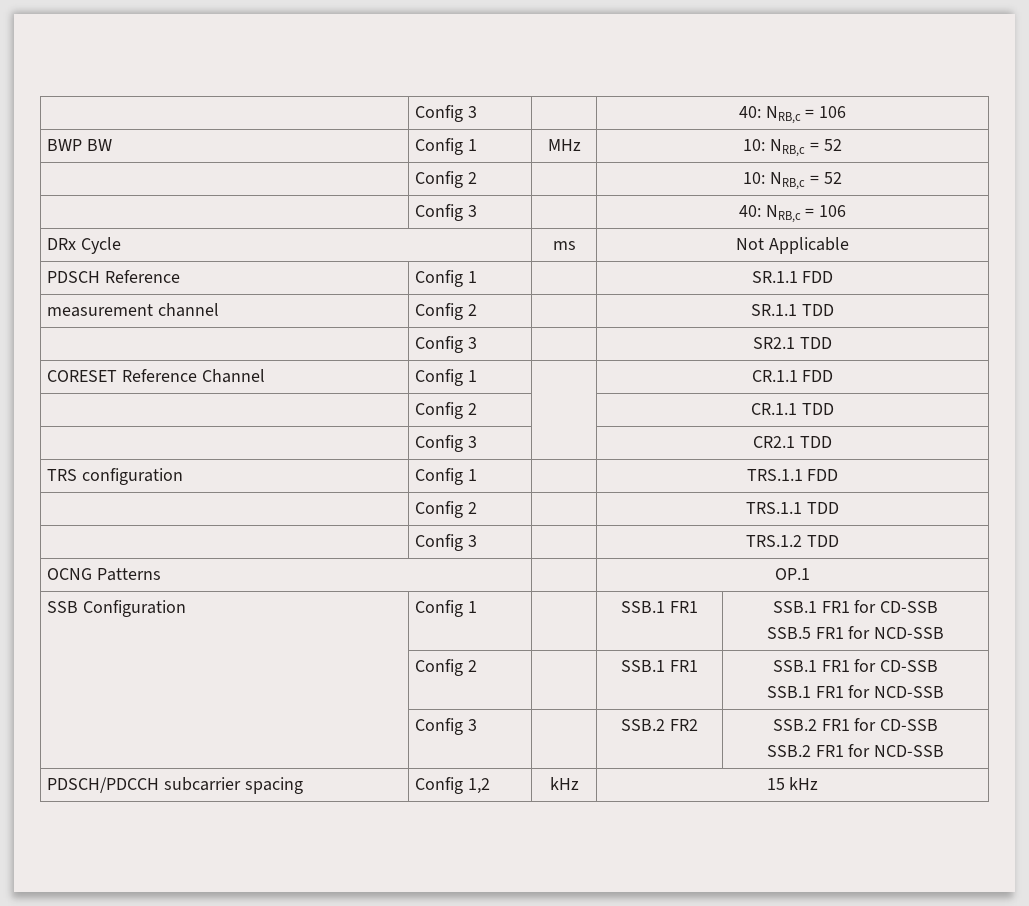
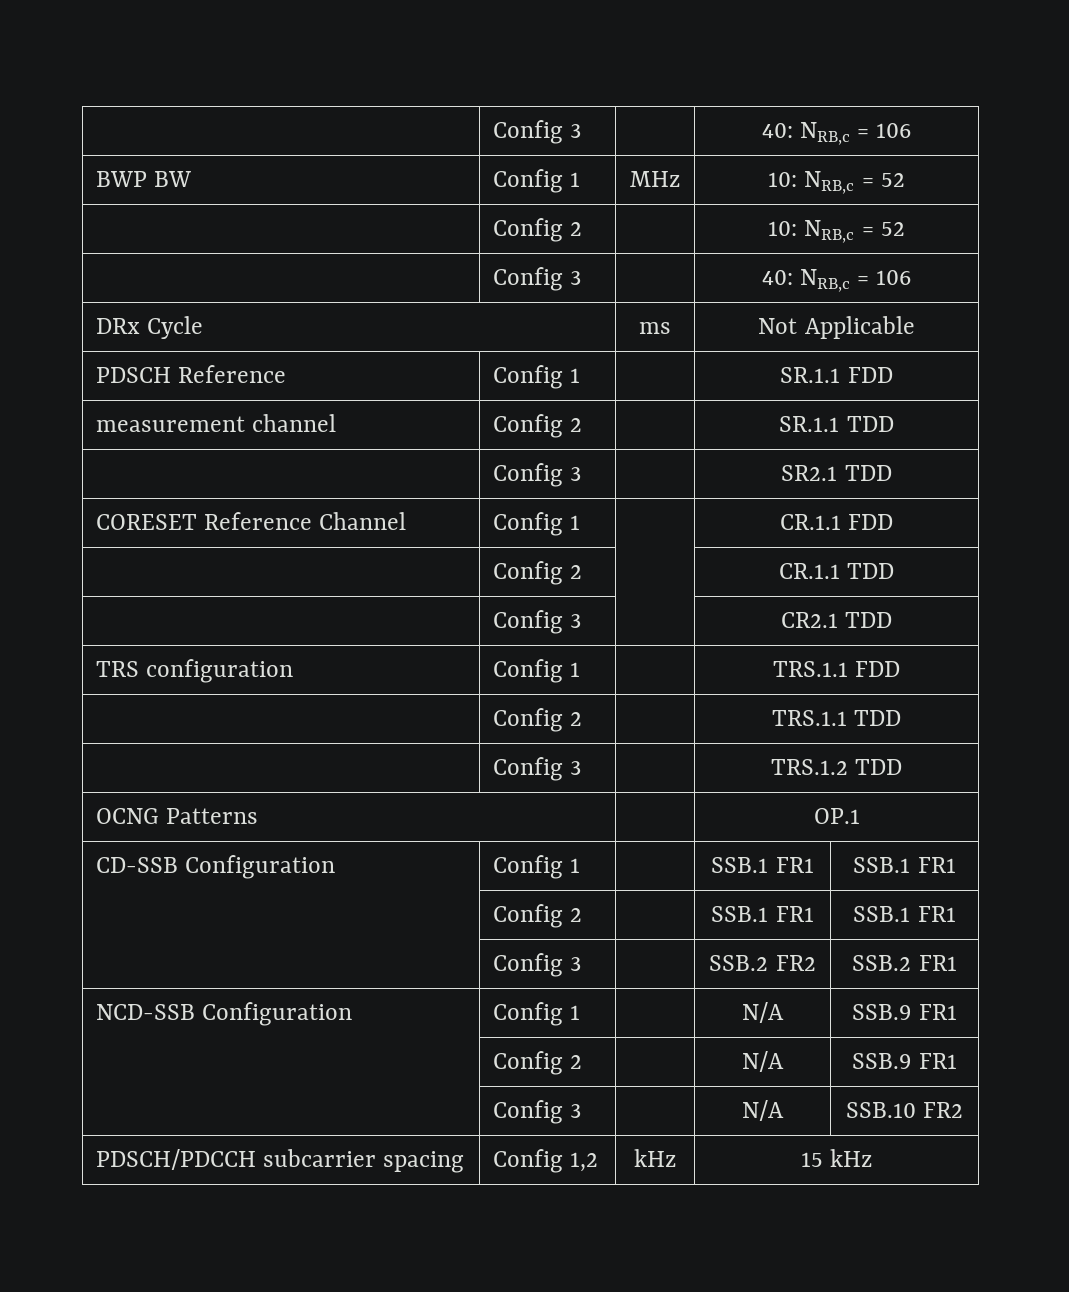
- SSB Configuration | Config 1 | | SSB.1 FR1 | SSB.1 FR1 for CD-SSB
- SSB.5 FR1 for NCD-SSB
+ CD-SSB Configuration | Config 1 | | SSB.1 FR1 | SSB.1 FR1
- | Config 2 | | SSB.1 FR1 | SSB.1 FR1 for CD-SSB
- SSB.1 FR1 for NCD-SSB
+ | Config 2 | | SSB.1 FR1 | SSB.1 FR1
- | Config 3 | | SSB.2 FR2 | SSB.2 FR1 for CD-SSB
- SSB.2 FR1 for NCD-SSB
+ | Config 3 | | SSB.2 FR2 | SSB.2 FR1
+ NCD-SSB Configuration | Config 1 | | N/A | SSB.9 FR1
+ | Config 2 | | N/A | SSB.9 FR1
+ | Config 3 | | N/A | SSB.10 FR2

